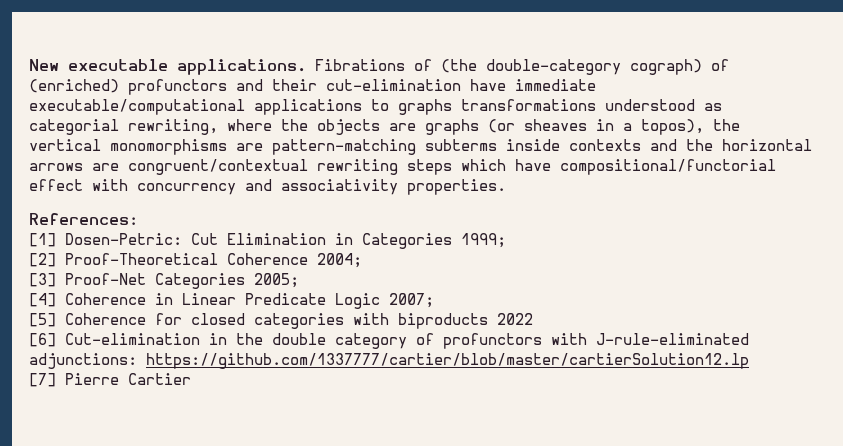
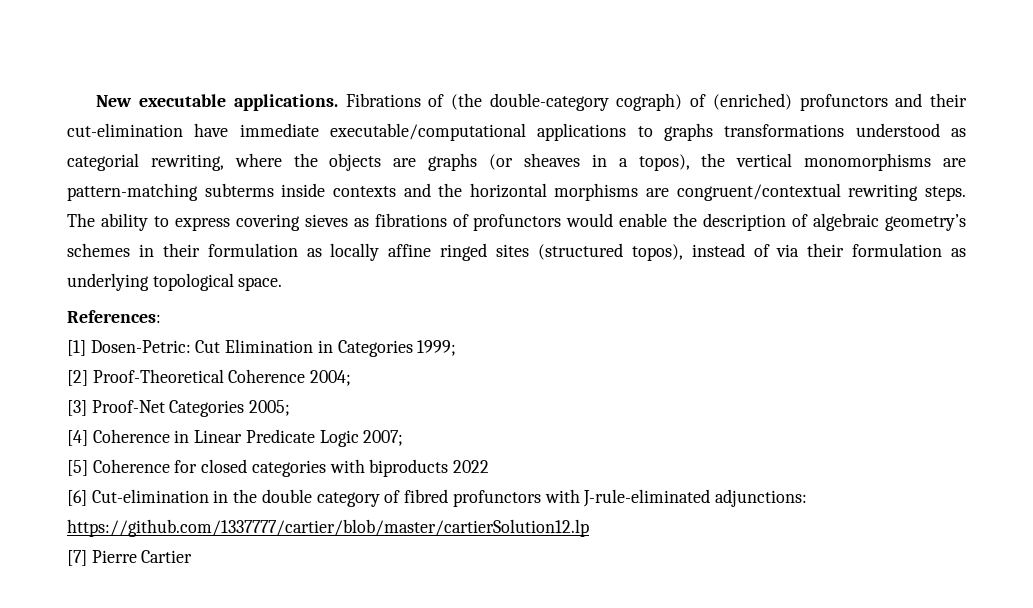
- Fibrations of (the double-category cograph) of (enriched) profunctors and their cut-elimination have immediate executable/computational applications to graphs transformations understood as categorial rewriting, where the objects are graphs (or sheaves in a topos), the vertical monomorphisms are pattern-matching subterms inside contexts and the horizontal arrows are congruent/contextual rewriting steps which have compositional/functorial effect with concurrency and associativity properties.
+ Fibrations of (the double-category cograph) of (enriched) profunctors and their cut-elimination have immediate executable/computational applications to graphs transformations understood as categorial rewriting, where the objects are graphs (or sheaves in a topos), the vertical monomorphisms are pattern-matching subterms inside contexts and the horizontal morphisms are congruent/contextual rewriting steps. The ability to express covering sieves as fibrations of profunctors would enable the description of algebraic geometry’s schemes in their formulation as locally affine ringed sites (structured topos), instead of via their formulation as underlying topological space.
- [6] Cut-elimination in the double category of profunctors with J-rule-eliminated adjunctions: https://github.com/1337777/cartier/blob/master/cartierSolution12.lp
+ [6] Cut-elimination in the double category of fibred profunctors with J-rule-eliminated adjunctions: https://github.com/1337777/cartier/blob/master/cartierSolution12.lp

